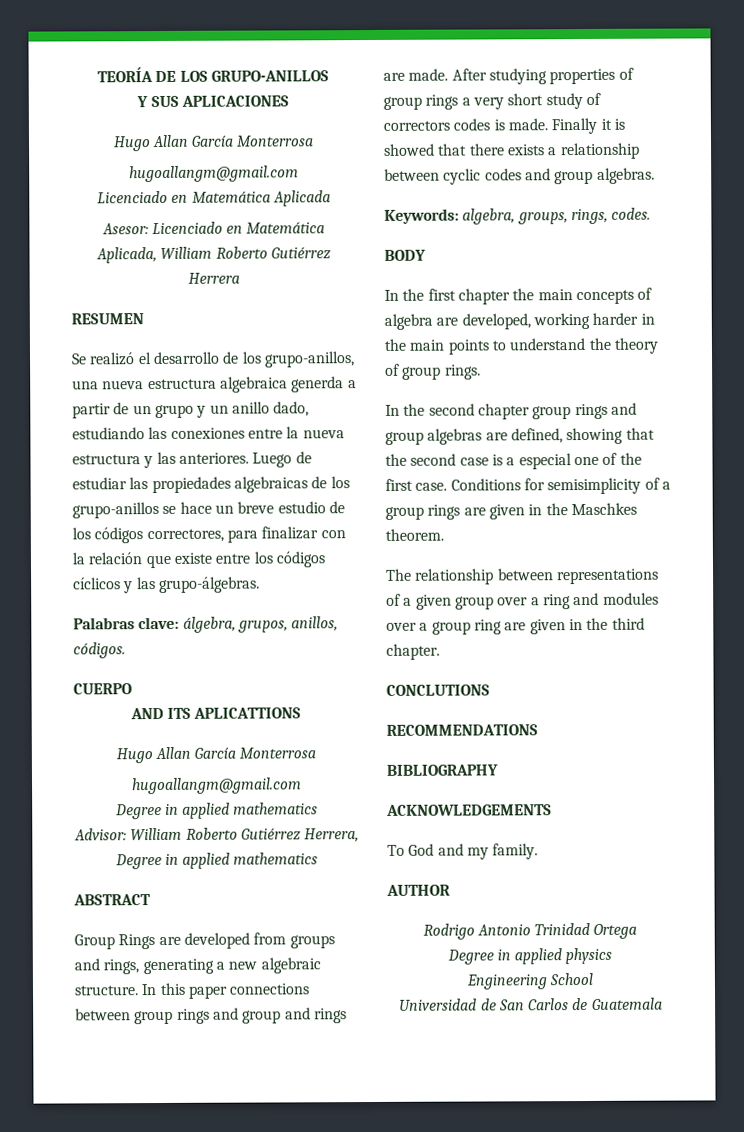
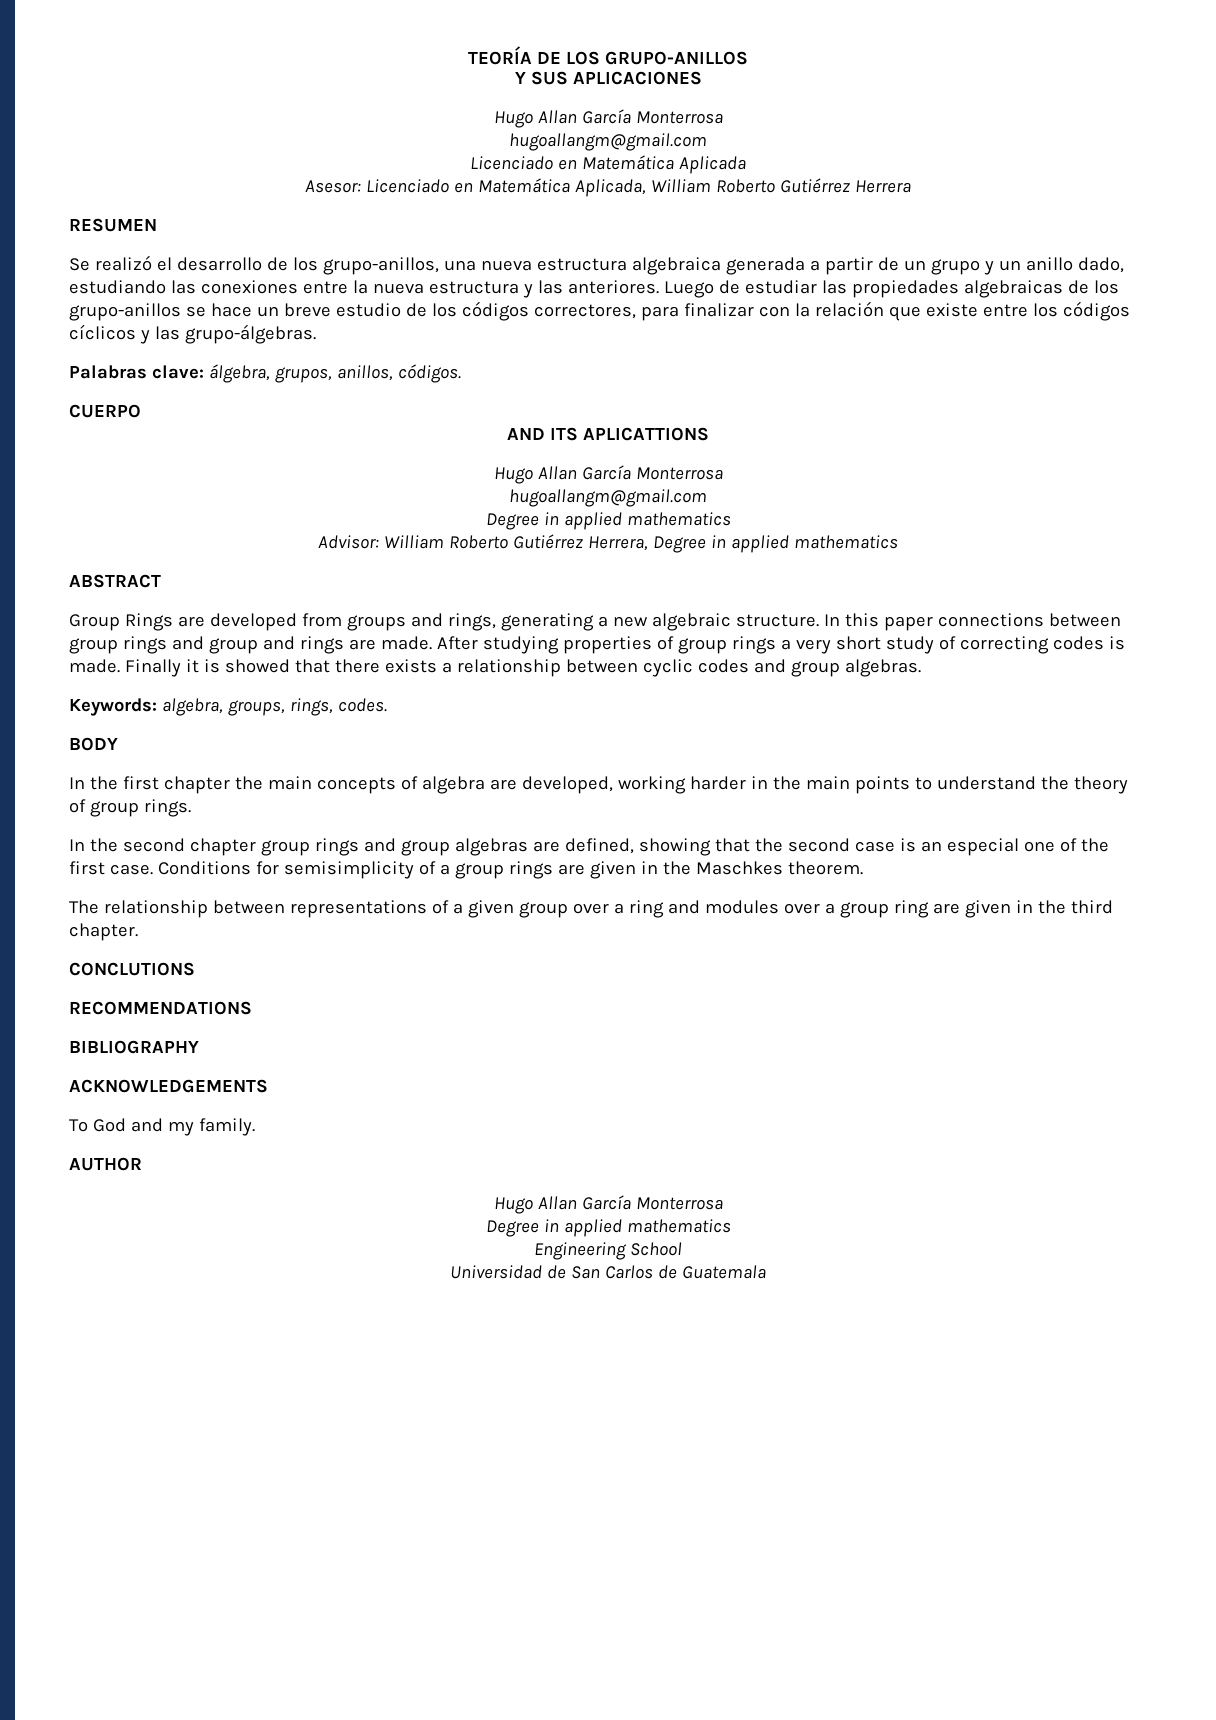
- Se realizó el desarrollo de los grupo-anillos, una nueva estructura algebraica generda a partir de un grupo y un anillo dado, estudiando las conexiones entre la nueva estructura y las anteriores.
+ Se realizó el desarrollo de los grupo-anillos, una nueva estructura algebraica generada a partir de un grupo y un anillo dado, estudiando las conexiones entre la nueva estructura y las anteriores.
- After studying properties of group rings a very short study of correctors codes is made.
+ After studying properties of group rings a very short study of correcting codes is made.
- In the second chapter group rings and group algebras are defined, showing that the second case is a especial one of the first case.
+ In the second chapter group rings and group algebras are defined, showing that the second case is an especial one of the first case.
  AUTHOR
- Rodrigo Antonio Trinidad Ortega
- Degree in applied physics
+ Hugo Allan García Monterrosa
+ Degree in applied mathematics

